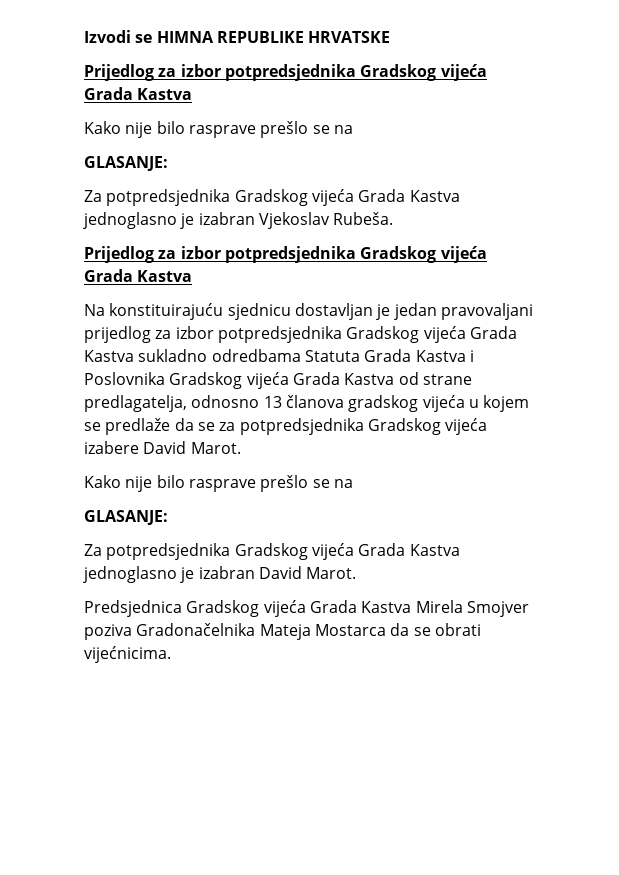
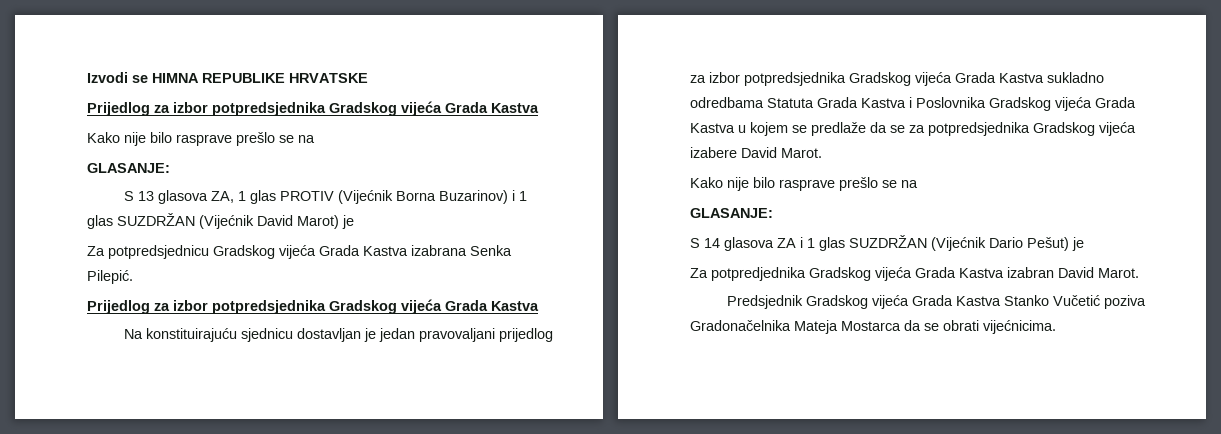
- Za potpredsjednika Gradskog vijeća Grada Kastva jednoglasno je izabran Vjekoslav Rubeša.
+ S 13 glasova ZA, 1 glas PROTIV (Vijećnik Borna Buzarinov) i 1 glas SUZDRŽAN (Vijećnik David Marot) je
+ Za potpredsjednicu Gradskog vijeća Grada Kastva izabrana Senka Pilepić.
- Na konstituirajuću sjednicu dostavljan je jedan pravovaljani prijedlog za izbor potpredsjednika Gradskog vijeća Grada Kastva sukladno odredbama Statuta Grada Kastva i Poslovnika Gradskog vijeća Grada Kastva od strane predlagatelja, odnosno 13 članova gradskog vijeća u kojem se predlaže da se za potpredsjednika Gradskog vijeća izabere David Marot.
+ Na konstituirajuću sjednicu dostavljan je jedan pravovaljani prijedlog za izbor potpredsjednika Gradskog vijeća Grada Kastva sukladno odredbama Statuta Grada Kastva i Poslovnika Gradskog vijeća Grada Kastva u kojem se predlaže da se za potpredsjednika Gradskog vijeća izabere David Marot.
- Za potpredsjednika Gradskog vijeća Grada Kastva jednoglasno je izabran David Marot.
+ S 14 glasova ZA i 1 glas SUZDRŽAN (Vijećnik Dario Pešut) je
+ Za potpredjednika Gradskog vijeća Grada Kastva izabran David Marot.
- Predsjednica Gradskog vijeća Grada Kastva Mirela Smojver poziva Gradonačelnika Mateja Mostarca da se obrati vijećnicima.
+ Predsjednik Gradskog vijeća Grada Kastva Stanko Vučetić poziva Gradonačelnika Mateja Mostarca da se obrati vijećnicima.

